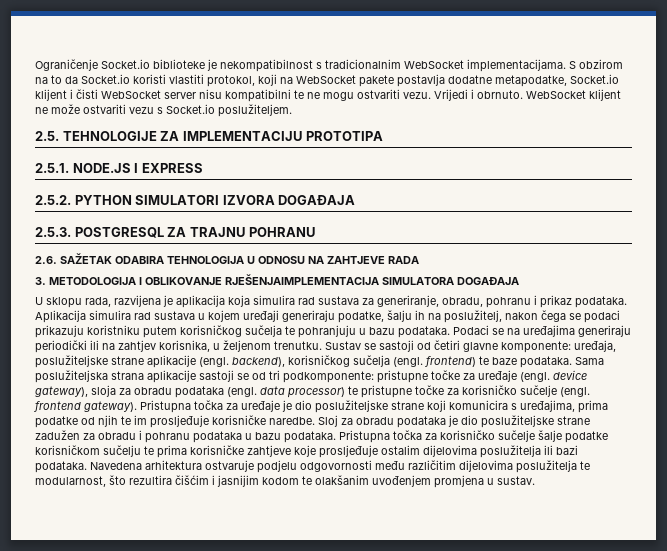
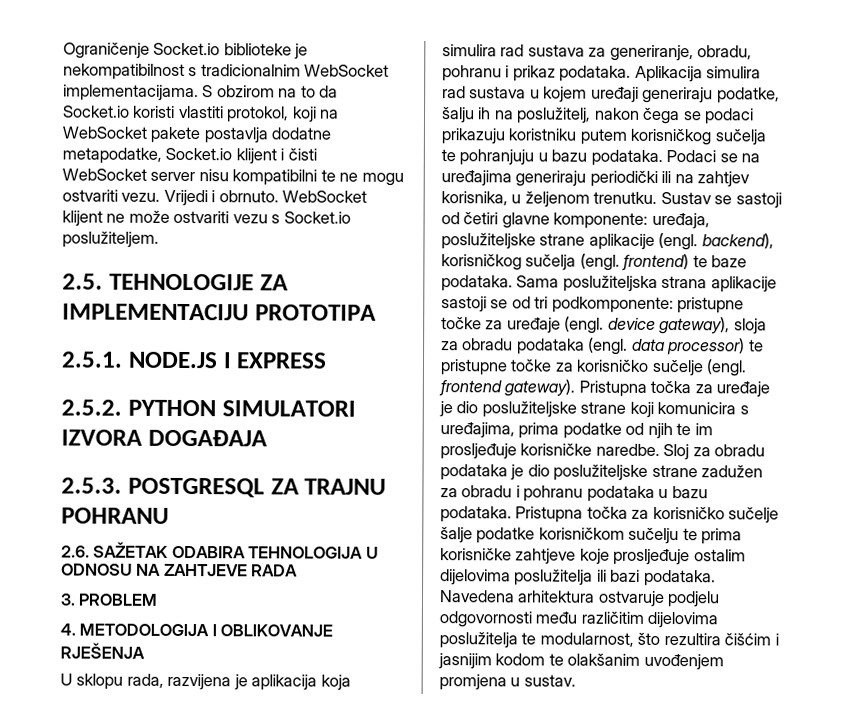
- 3. METODOLOGIJA I OBLIKOVANJE RJEŠENJAIMPLEMENTACIJA SIMULATORA DOGAĐAJA
+ 3. PROBLEM
+ 4. METODOLOGIJA I OBLIKOVANJE RJEŠENJA

